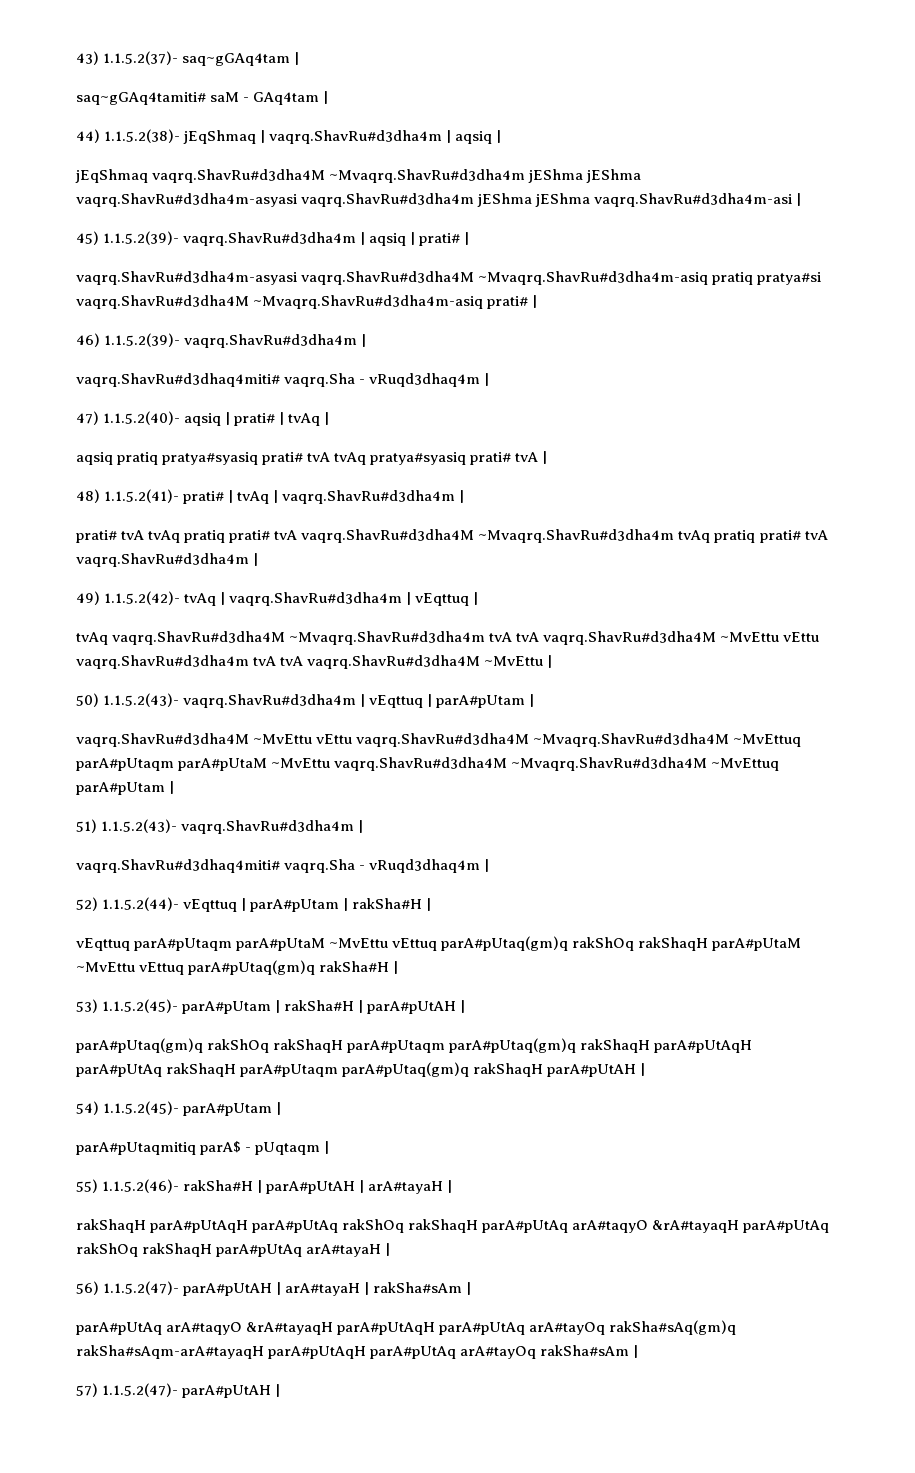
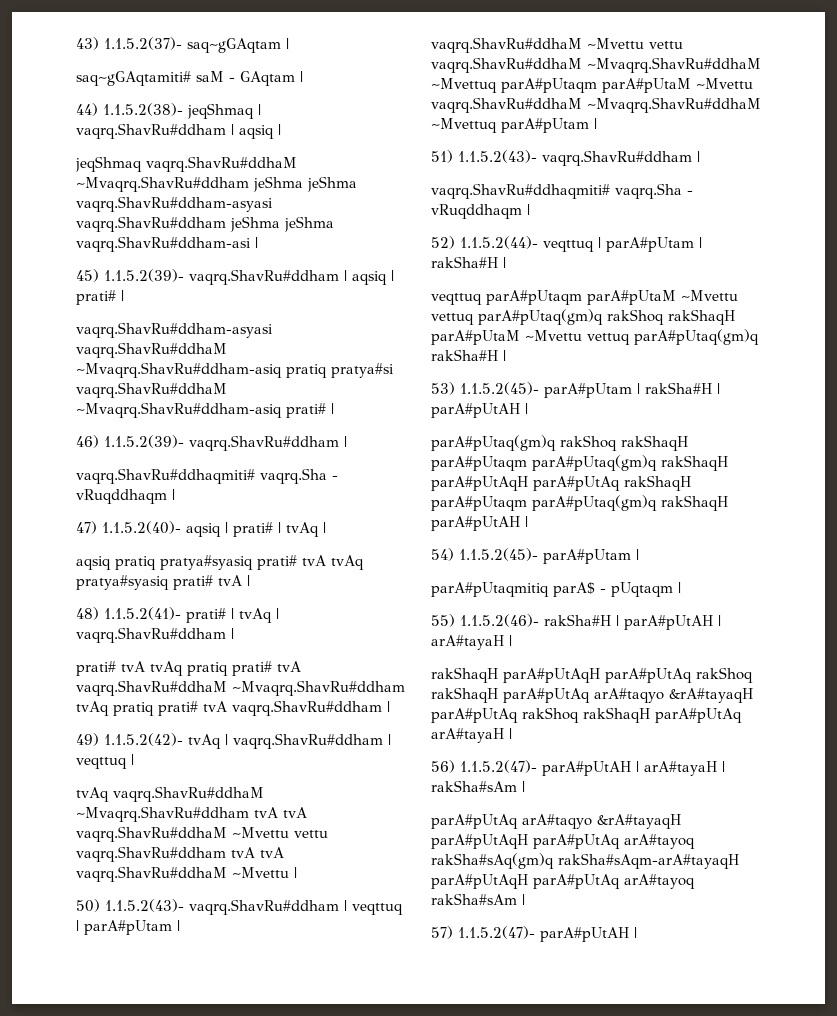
- 43) 1.1.5.2(37)- saq~gGAq4tam |
- saq~gGAq4tamiti# saM - GAq4tam |
+ 43) 1.1.5.2(37)- saq~gGAqtam |
+ saq~gGAqtamiti# saM - GAqtam |
- 44) 1.1.5.2(38)- jEqShmaq | vaqrq.ShavRu#d3dha4m | aqsiq |
+ 44) 1.1.5.2(38)- jeqShmaq | vaqrq.ShavRu#ddham | aqsiq |
- jEqShmaq vaqrq.ShavRu#d3dha4M ~Mvaqrq.ShavRu#d3dha4m jEShma jEShma vaqrq.ShavRu#d3dha4m-asyasi vaqrq.ShavRu#d3dha4m jEShma jEShma vaqrq.ShavRu#d3dha4m-asi |
+ jeqShmaq vaqrq.ShavRu#ddhaM ~Mvaqrq.ShavRu#ddham jeShma jeShma vaqrq.ShavRu#ddham-asyasi vaqrq.ShavRu#ddham jeShma jeShma vaqrq.ShavRu#ddham-asi |
- 45) 1.1.5.2(39)- vaqrq.ShavRu#d3dha4m | aqsiq | prati# |
+ 45) 1.1.5.2(39)- vaqrq.ShavRu#ddham | aqsiq | prati# |
- vaqrq.ShavRu#d3dha4m-asyasi vaqrq.ShavRu#d3dha4M ~Mvaqrq.ShavRu#d3dha4m-asiq pratiq pratya#si vaqrq.ShavRu#d3dha4M ~Mvaqrq.ShavRu#d3dha4m-asiq prati# |
+ vaqrq.ShavRu#ddham-asyasi vaqrq.ShavRu#ddhaM ~Mvaqrq.ShavRu#ddham-asiq pratiq pratya#si vaqrq.ShavRu#ddhaM ~Mvaqrq.ShavRu#ddham-asiq prati# |
- 46) 1.1.5.2(39)- vaqrq.ShavRu#d3dha4m |
- vaqrq.ShavRu#d3dhaq4miti# vaqrq.Sha - vRuqd3dhaq4m |
+ 46) 1.1.5.2(39)- vaqrq.ShavRu#ddham |
+ vaqrq.ShavRu#ddhaqmiti# vaqrq.Sha - vRuqddhaqm |
- 48) 1.1.5.2(41)- prati# | tvAq | vaqrq.ShavRu#d3dha4m |
+ 48) 1.1.5.2(41)- prati# | tvAq | vaqrq.ShavRu#ddham |
- prati# tvA tvAq pratiq prati# tvA vaqrq.ShavRu#d3dha4M ~Mvaqrq.ShavRu#d3dha4m tvAq pratiq prati# tvA vaqrq.ShavRu#d3dha4m |
+ prati# tvA tvAq pratiq prati# tvA vaqrq.ShavRu#ddhaM ~Mvaqrq.ShavRu#ddham tvAq pratiq prati# tvA vaqrq.ShavRu#ddham |
- 49) 1.1.5.2(42)- tvAq | vaqrq.ShavRu#d3dha4m | vEqttuq |
+ 49) 1.1.5.2(42)- tvAq | vaqrq.ShavRu#ddham | veqttuq |
- tvAq vaqrq.ShavRu#d3dha4M ~Mvaqrq.ShavRu#d3dha4m tvA tvA vaqrq.ShavRu#d3dha4M ~MvEttu vEttu vaqrq.ShavRu#d3dha4m tvA tvA vaqrq.ShavRu#d3dha4M ~MvEttu |
+ tvAq vaqrq.ShavRu#ddhaM ~Mvaqrq.ShavRu#ddham tvA tvA vaqrq.ShavRu#ddhaM ~Mvettu vettu vaqrq.ShavRu#ddham tvA tvA vaqrq.ShavRu#ddhaM ~Mvettu |
- 50) 1.1.5.2(43)- vaqrq.ShavRu#d3dha4m | vEqttuq | parA#pUtam |
+ 50) 1.1.5.2(43)- vaqrq.ShavRu#ddham | veqttuq | parA#pUtam |
- vaqrq.ShavRu#d3dha4M ~MvEttu vEttu vaqrq.ShavRu#d3dha4M ~Mvaqrq.ShavRu#d3dha4M ~MvEttuq parA#pUtaqm parA#pUtaM ~MvEttu vaqrq.ShavRu#d3dha4M ~Mvaqrq.ShavRu#d3dha4M ~MvEttuq parA#pUtam |
+ vaqrq.ShavRu#ddhaM ~Mvettu vettu vaqrq.ShavRu#ddhaM ~Mvaqrq.ShavRu#ddhaM ~Mvettuq parA#pUtaqm parA#pUtaM ~Mvettu vaqrq.ShavRu#ddhaM ~Mvaqrq.ShavRu#ddhaM ~Mvettuq parA#pUtam |
- 51) 1.1.5.2(43)- vaqrq.ShavRu#d3dha4m |
- vaqrq.ShavRu#d3dhaq4miti# vaqrq.Sha - vRuqd3dhaq4m |
+ 51) 1.1.5.2(43)- vaqrq.ShavRu#ddham |
+ vaqrq.ShavRu#ddhaqmiti# vaqrq.Sha - vRuqddhaqm |
- 52) 1.1.5.2(44)- vEqttuq | parA#pUtam | rakSha#H |
+ 52) 1.1.5.2(44)- veqttuq | parA#pUtam | rakSha#H |
- vEqttuq parA#pUtaqm parA#pUtaM ~MvEttu vEttuq parA#pUtaq(gm)q rakShOq rakShaqH parA#pUtaM ~MvEttu vEttuq parA#pUtaq(gm)q rakSha#H |
+ veqttuq parA#pUtaqm parA#pUtaM ~Mvettu vettuq parA#pUtaq(gm)q rakShoq rakShaqH parA#pUtaM ~Mvettu vettuq parA#pUtaq(gm)q rakSha#H |
- parA#pUtaq(gm)q rakShOq rakShaqH parA#pUtaqm parA#pUtaq(gm)q rakShaqH parA#pUtAqH parA#pUtAq rakShaqH parA#pUtaqm parA#pUtaq(gm)q rakShaqH parA#pUtAH |
+ parA#pUtaq(gm)q rakShoq rakShaqH parA#pUtaqm parA#pUtaq(gm)q rakShaqH parA#pUtAqH parA#pUtAq rakShaqH parA#pUtaqm parA#pUtaq(gm)q rakShaqH parA#pUtAH |
- rakShaqH parA#pUtAqH parA#pUtAq rakShOq rakShaqH parA#pUtAq arA#taqyO &rA#tayaqH parA#pUtAq rakShOq rakShaqH parA#pUtAq arA#tayaH |
+ rakShaqH parA#pUtAqH parA#pUtAq rakShoq rakShaqH parA#pUtAq arA#taqyo &rA#tayaqH parA#pUtAq rakShoq rakShaqH parA#pUtAq arA#tayaH |
- parA#pUtAq arA#taqyO &rA#tayaqH parA#pUtAqH parA#pUtAq arA#tayOq rakSha#sAq(gm)q rakSha#sAqm-arA#tayaqH parA#pUtAqH parA#pUtAq arA#tayOq rakSha#sAm |
+ parA#pUtAq arA#taqyo &rA#tayaqH parA#pUtAqH parA#pUtAq arA#tayoq rakSha#sAq(gm)q rakSha#sAqm-arA#tayaqH parA#pUtAqH parA#pUtAq arA#tayoq rakSha#sAm |

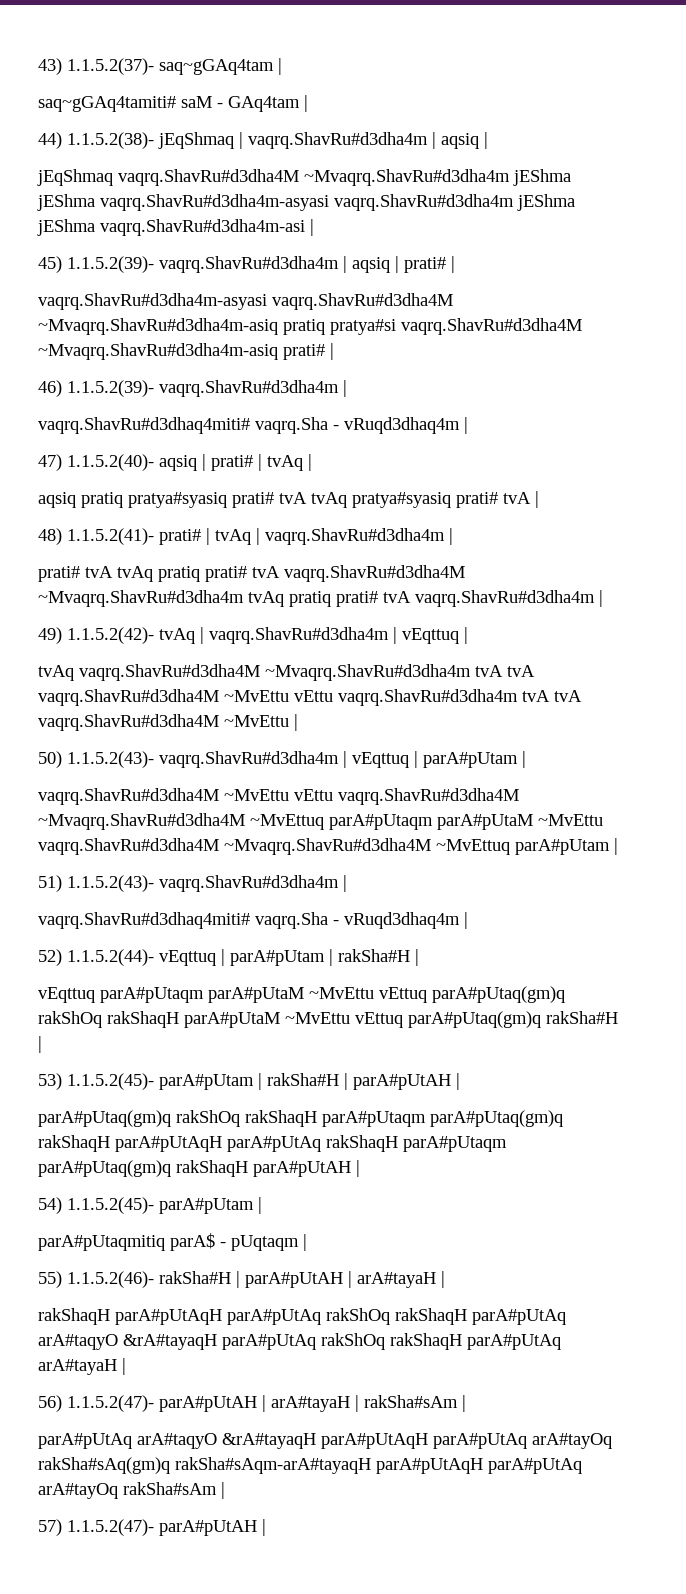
- 43) 1.1.5.2(37)- saq~gGAqtam |
- saq~gGAqtamiti# saM - GAqtam |
+ 43) 1.1.5.2(37)- saq~gGAq4tam |
+ saq~gGAq4tamiti# saM - GAq4tam |
- 44) 1.1.5.2(38)- jeqShmaq | vaqrq.ShavRu#ddham | aqsiq |
+ 44) 1.1.5.2(38)- jEqShmaq | vaqrq.ShavRu#d3dha4m | aqsiq |
- jeqShmaq vaqrq.ShavRu#ddhaM ~Mvaqrq.ShavRu#ddham jeShma jeShma vaqrq.ShavRu#ddham-asyasi vaqrq.ShavRu#ddham jeShma jeShma vaqrq.ShavRu#ddham-asi |
+ jEqShmaq vaqrq.ShavRu#d3dha4M ~Mvaqrq.ShavRu#d3dha4m jEShma jEShma vaqrq.ShavRu#d3dha4m-asyasi vaqrq.ShavRu#d3dha4m jEShma jEShma vaqrq.ShavRu#d3dha4m-asi |
- 45) 1.1.5.2(39)- vaqrq.ShavRu#ddham | aqsiq | prati# |
+ 45) 1.1.5.2(39)- vaqrq.ShavRu#d3dha4m | aqsiq | prati# |
- vaqrq.ShavRu#ddham-asyasi vaqrq.ShavRu#ddhaM ~Mvaqrq.ShavRu#ddham-asiq pratiq pratya#si vaqrq.ShavRu#ddhaM ~Mvaqrq.ShavRu#ddham-asiq prati# |
+ vaqrq.ShavRu#d3dha4m-asyasi vaqrq.ShavRu#d3dha4M ~Mvaqrq.ShavRu#d3dha4m-asiq pratiq pratya#si vaqrq.ShavRu#d3dha4M ~Mvaqrq.ShavRu#d3dha4m-asiq prati# |
- 46) 1.1.5.2(39)- vaqrq.ShavRu#ddham |
- vaqrq.ShavRu#ddhaqmiti# vaqrq.Sha - vRuqddhaqm |
+ 46) 1.1.5.2(39)- vaqrq.ShavRu#d3dha4m |
+ vaqrq.ShavRu#d3dhaq4miti# vaqrq.Sha - vRuqd3dhaq4m |
- 48) 1.1.5.2(41)- prati# | tvAq | vaqrq.ShavRu#ddham |
+ 48) 1.1.5.2(41)- prati# | tvAq | vaqrq.ShavRu#d3dha4m |
- prati# tvA tvAq pratiq prati# tvA vaqrq.ShavRu#ddhaM ~Mvaqrq.ShavRu#ddham tvAq pratiq prati# tvA vaqrq.ShavRu#ddham |
+ prati# tvA tvAq pratiq prati# tvA vaqrq.ShavRu#d3dha4M ~Mvaqrq.ShavRu#d3dha4m tvAq pratiq prati# tvA vaqrq.ShavRu#d3dha4m |
- 49) 1.1.5.2(42)- tvAq | vaqrq.ShavRu#ddham | veqttuq |
+ 49) 1.1.5.2(42)- tvAq | vaqrq.ShavRu#d3dha4m | vEqttuq |
- tvAq vaqrq.ShavRu#ddhaM ~Mvaqrq.ShavRu#ddham tvA tvA vaqrq.ShavRu#ddhaM ~Mvettu vettu vaqrq.ShavRu#ddham tvA tvA vaqrq.ShavRu#ddhaM ~Mvettu |
+ tvAq vaqrq.ShavRu#d3dha4M ~Mvaqrq.ShavRu#d3dha4m tvA tvA vaqrq.ShavRu#d3dha4M ~MvEttu vEttu vaqrq.ShavRu#d3dha4m tvA tvA vaqrq.ShavRu#d3dha4M ~MvEttu |
- 50) 1.1.5.2(43)- vaqrq.ShavRu#ddham | veqttuq | parA#pUtam |
+ 50) 1.1.5.2(43)- vaqrq.ShavRu#d3dha4m | vEqttuq | parA#pUtam |
- vaqrq.ShavRu#ddhaM ~Mvettu vettu vaqrq.ShavRu#ddhaM ~Mvaqrq.ShavRu#ddhaM ~Mvettuq parA#pUtaqm parA#pUtaM ~Mvettu vaqrq.ShavRu#ddhaM ~Mvaqrq.ShavRu#ddhaM ~Mvettuq parA#pUtam |
+ vaqrq.ShavRu#d3dha4M ~MvEttu vEttu vaqrq.ShavRu#d3dha4M ~Mvaqrq.ShavRu#d3dha4M ~MvEttuq parA#pUtaqm parA#pUtaM ~MvEttu vaqrq.ShavRu#d3dha4M ~Mvaqrq.ShavRu#d3dha4M ~MvEttuq parA#pUtam |
- 51) 1.1.5.2(43)- vaqrq.ShavRu#ddham |
- vaqrq.ShavRu#ddhaqmiti# vaqrq.Sha - vRuqddhaqm |
+ 51) 1.1.5.2(43)- vaqrq.ShavRu#d3dha4m |
+ vaqrq.ShavRu#d3dhaq4miti# vaqrq.Sha - vRuqd3dhaq4m |
- 52) 1.1.5.2(44)- veqttuq | parA#pUtam | rakSha#H |
+ 52) 1.1.5.2(44)- vEqttuq | parA#pUtam | rakSha#H |
- veqttuq parA#pUtaqm parA#pUtaM ~Mvettu vettuq parA#pUtaq(gm)q rakShoq rakShaqH parA#pUtaM ~Mvettu vettuq parA#pUtaq(gm)q rakSha#H |
+ vEqttuq parA#pUtaqm parA#pUtaM ~MvEttu vEttuq parA#pUtaq(gm)q rakShOq rakShaqH parA#pUtaM ~MvEttu vEttuq parA#pUtaq(gm)q rakSha#H |
- parA#pUtaq(gm)q rakShoq rakShaqH parA#pUtaqm parA#pUtaq(gm)q rakShaqH parA#pUtAqH parA#pUtAq rakShaqH parA#pUtaqm parA#pUtaq(gm)q rakShaqH parA#pUtAH |
+ parA#pUtaq(gm)q rakShOq rakShaqH parA#pUtaqm parA#pUtaq(gm)q rakShaqH parA#pUtAqH parA#pUtAq rakShaqH parA#pUtaqm parA#pUtaq(gm)q rakShaqH parA#pUtAH |
- rakShaqH parA#pUtAqH parA#pUtAq rakShoq rakShaqH parA#pUtAq arA#taqyo &rA#tayaqH parA#pUtAq rakShoq rakShaqH parA#pUtAq arA#tayaH |
+ rakShaqH parA#pUtAqH parA#pUtAq rakShOq rakShaqH parA#pUtAq arA#taqyO &rA#tayaqH parA#pUtAq rakShOq rakShaqH parA#pUtAq arA#tayaH |
- parA#pUtAq arA#taqyo &rA#tayaqH parA#pUtAqH parA#pUtAq arA#tayoq rakSha#sAq(gm)q rakSha#sAqm-arA#tayaqH parA#pUtAqH parA#pUtAq arA#tayoq rakSha#sAm |
+ parA#pUtAq arA#taqyO &rA#tayaqH parA#pUtAqH parA#pUtAq arA#tayOq rakSha#sAq(gm)q rakSha#sAqm-arA#tayaqH parA#pUtAqH parA#pUtAq arA#tayOq rakSha#sAm |

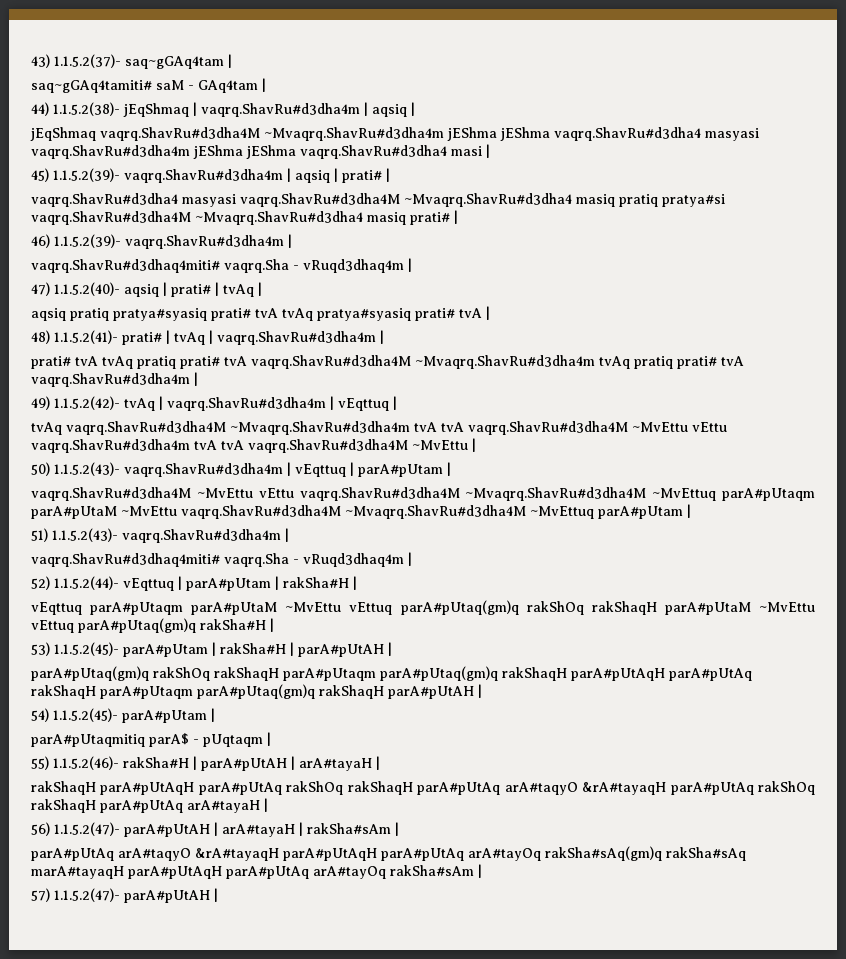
- jEqShmaq vaqrq.ShavRu#d3dha4M ~Mvaqrq.ShavRu#d3dha4m jEShma jEShma vaqrq.ShavRu#d3dha4m-asyasi vaqrq.ShavRu#d3dha4m jEShma jEShma vaqrq.ShavRu#d3dha4m-asi |
+ jEqShmaq vaqrq.ShavRu#d3dha4M ~Mvaqrq.ShavRu#d3dha4m jEShma jEShma vaqrq.ShavRu#d3dha4 masyasi vaqrq.ShavRu#d3dha4m jEShma jEShma vaqrq.ShavRu#d3dha4 masi |
- vaqrq.ShavRu#d3dha4m-asyasi vaqrq.ShavRu#d3dha4M ~Mvaqrq.ShavRu#d3dha4m-asiq pratiq pratya#si vaqrq.ShavRu#d3dha4M ~Mvaqrq.ShavRu#d3dha4m-asiq prati# |
+ vaqrq.ShavRu#d3dha4 masyasi vaqrq.ShavRu#d3dha4M ~Mvaqrq.ShavRu#d3dha4 masiq pratiq pratya#si vaqrq.ShavRu#d3dha4M ~Mvaqrq.ShavRu#d3dha4 masiq prati# |
- parA#pUtAq arA#taqyO &rA#tayaqH parA#pUtAqH parA#pUtAq arA#tayOq rakSha#sAq(gm)q rakSha#sAqm-arA#tayaqH parA#pUtAqH parA#pUtAq arA#tayOq rakSha#sAm |
+ parA#pUtAq arA#taqyO &rA#tayaqH parA#pUtAqH parA#pUtAq arA#tayOq rakSha#sAq(gm)q rakSha#sAq marA#tayaqH parA#pUtAqH parA#pUtAq arA#tayOq rakSha#sAm |

